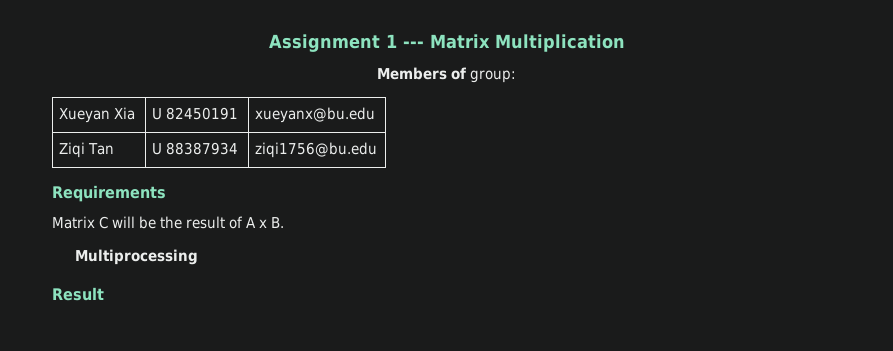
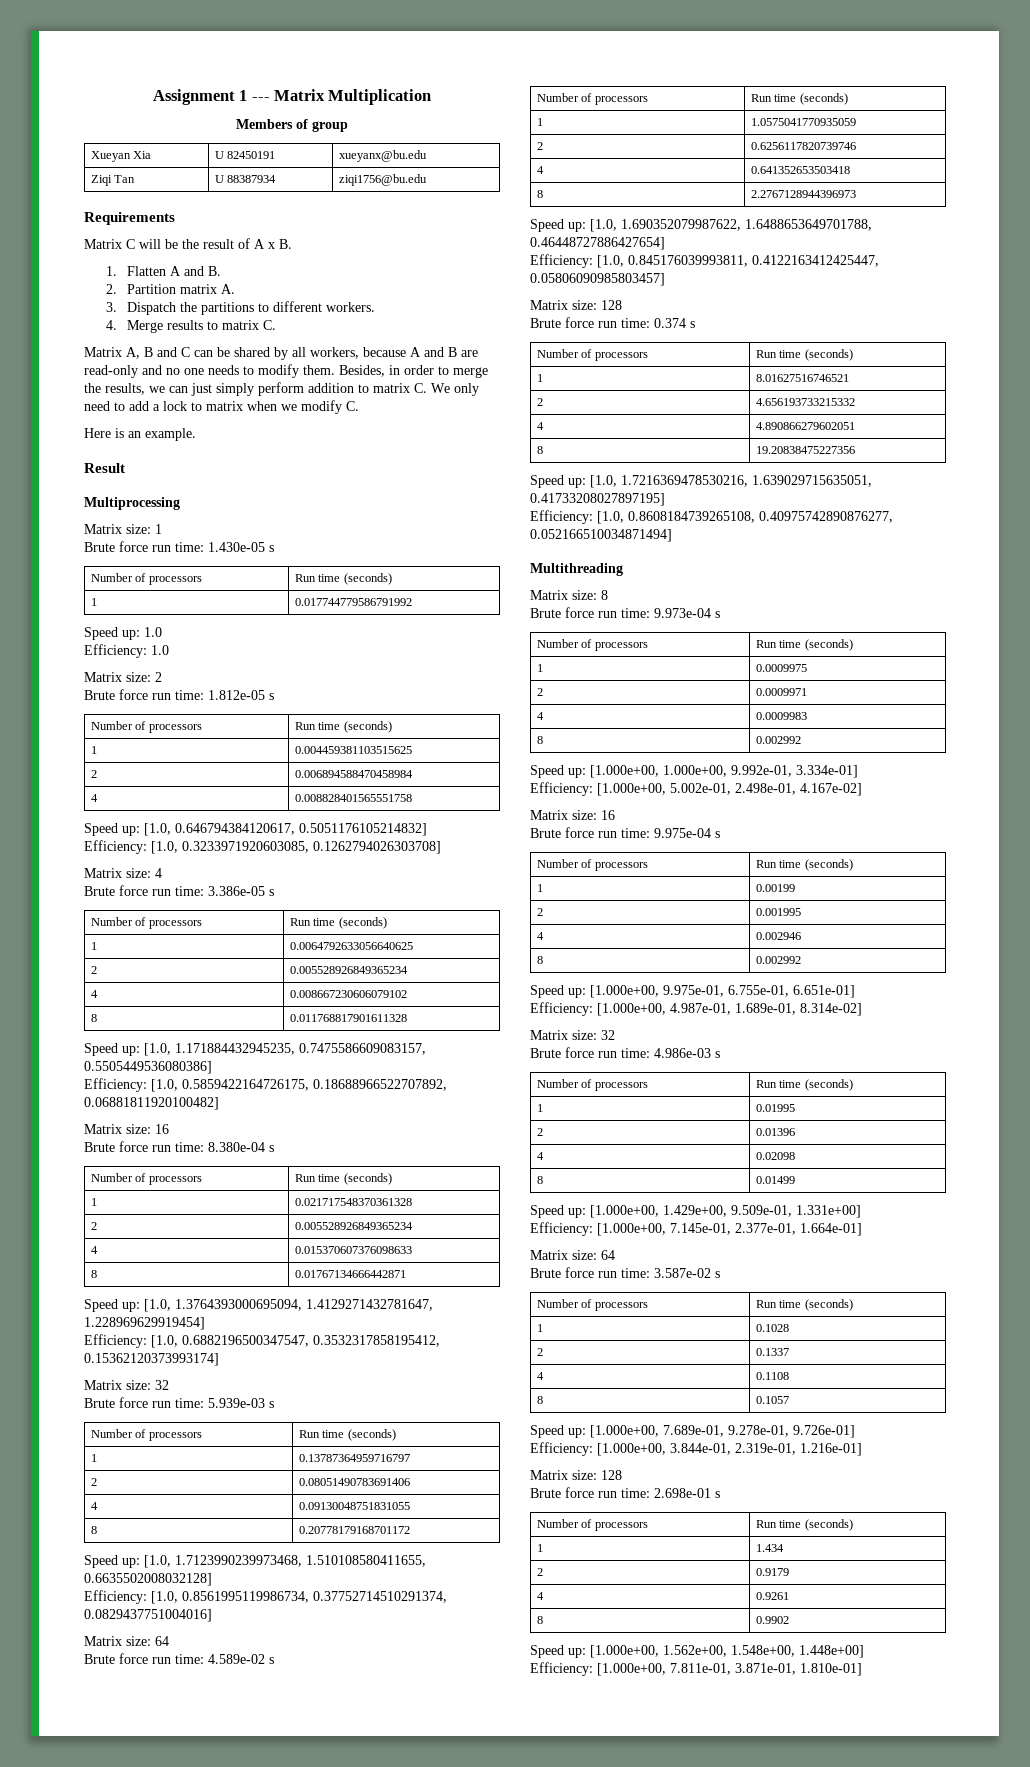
- Members of group:
+ Members of group
+ 1. Flatten A and B.
+ 2. Partition matrix A.
+ 3. Dispatch the partitions to different workers.
+ 4. Merge results to matrix C.
+ Matrix A, B and C can be shared by all workers, because A and B are read-only and no one needs to modify them. Besides, in order to merge the results, we can just simply perform addition to matrix C. We only need to add a lock to matrix when we modify C.
+ Here is an example.
+ Result
  Multiprocessing
- Result
+ Matrix size: 1
+ Brute force run time: 1.430e-05 s
+ Number of processors | Run time (seconds)
+ 1 | 0.017744779586791992
+ Speed up: 1.0
+ Efficiency: 1.0
+ Matrix size: 2
+ Brute force run time: 1.812e-05 s
+ Number of processors | Run time (seconds)
+ 1 | 0.004459381103515625
+ 2 | 0.006894588470458984
+ 4 | 0.008828401565551758
+ Speed up: [1.0, 0.646794384120617, 0.5051176105214832]
+ Efficiency: [1.0, 0.3233971920603085, 0.1262794026303708]
+ Matrix size: 4
+ Brute force run time: 3.386e-05 s
+ Number of processors | Run time (seconds)
+ 1 | 0.0064792633056640625
+ 2 | 0.005528926849365234
+ 4 | 0.008667230606079102
+ 8 | 0.011768817901611328
+ Speed up: [1.0, 1.171884432945235, 0.7475586609083157, 0.5505449536080386]
+ Efficiency: [1.0, 0.5859422164726175, 0.18688966522707892, 0.06881811920100482]
+ Matrix size: 16
+ Brute force run time: 8.380e-04 s
+ Number of processors | Run time (seconds)
+ 1 | 0.021717548370361328
+ 2 | 0.005528926849365234
+ 4 | 0.015370607376098633
+ 8 | 0.01767134666442871
+ Speed up: [1.0, 1.3764393000695094, 1.4129271432781647, 1.228969629919454]
+ Efficiency: [1.0, 0.6882196500347547, 0.3532317858195412, 0.15362120373993174]
+ Matrix size: 32
+ Brute force run time: 5.939e-03 s
+ Number of processors | Run time (seconds)
+ 1 | 0.13787364959716797
+ 2 | 0.08051490783691406
+ 4 | 0.09130048751831055
+ 8 | 0.20778179168701172
+ Speed up: [1.0, 1.7123990239973468, 1.510108580411655, 0.6635502008032128]
+ Efficiency: [1.0, 0.8561995119986734, 0.37752714510291374, 0.0829437751004016]
+ Matrix size: 64
+ Brute force run time: 4.589e-02 s
+ Number of processors | Run time (seconds)
+ 1 | 1.0575041770935059
+ 2 | 0.6256117820739746
+ 4 | 0.641352653503418
+ 8 | 2.2767128944396973
+ Speed up: [1.0, 1.690352079987622, 1.6488653649701788, 0.46448727886427654]
+ Efficiency: [1.0, 0.845176039993811, 0.4122163412425447, 0.05806090985803457]
+ Matrix size: 128
+ Brute force run time: 0.374 s
+ Number of processors | Run time (seconds)
+ 1 | 8.01627516746521
+ 2 | 4.656193733215332
+ 4 | 4.890866279602051
+ 8 | 19.20838475227356
+ Speed up: [1.0, 1.7216369478530216, 1.639029715635051, 0.41733208027897195]
+ Efficiency: [1.0, 0.8608184739265108, 0.40975742890876277, 0.052166510034871494]
+ Multithreading
+ Matrix size: 8
+ Brute force run time: 9.973e-04 s
+ Number of processors | Run time (seconds)
+ 1 | 0.0009975
+ 2 | 0.0009971
+ 4 | 0.0009983
+ 8 | 0.002992
+ Speed up: [1.000e+00, 1.000e+00, 9.992e-01, 3.334e-01]
+ Efficiency: [1.000e+00, 5.002e-01, 2.498e-01, 4.167e-02]
+ Matrix size: 16
+ Brute force run time: 9.975e-04 s
+ Number of processors | Run time (seconds)
+ 1 | 0.00199
+ 2 | 0.001995
+ 4 | 0.002946
+ 8 | 0.002992
+ Speed up: [1.000e+00, 9.975e-01, 6.755e-01, 6.651e-01]
+ Efficiency: [1.000e+00, 4.987e-01, 1.689e-01, 8.314e-02]
+ Matrix size: 32
+ Brute force run time: 4.986e-03 s
+ Number of processors | Run time (seconds)
+ 1 | 0.01995
+ 2 | 0.01396
+ 4 | 0.02098
+ 8 | 0.01499
+ Speed up: [1.000e+00, 1.429e+00, 9.509e-01, 1.331e+00]
+ Efficiency: [1.000e+00, 7.145e-01, 2.377e-01, 1.664e-01]
+ Matrix size: 64
+ Brute force run time: 3.587e-02 s
+ Number of processors | Run time (seconds)
+ 1 | 0.1028
+ 2 | 0.1337
+ 4 | 0.1108
+ 8 | 0.1057
+ Speed up: [1.000e+00, 7.689e-01, 9.278e-01, 9.726e-01]
+ Efficiency: [1.000e+00, 3.844e-01, 2.319e-01, 1.216e-01]
+ Matrix size: 128
+ Brute force run time: 2.698e-01 s
+ Number of processors | Run time (seconds)
+ 1 | 1.434
+ 2 | 0.9179
+ 4 | 0.9261
+ 8 | 0.9902
+ Speed up: [1.000e+00, 1.562e+00, 1.548e+00, 1.448e+00]
+ Efficiency: [1.000e+00, 7.811e-01, 3.871e-01, 1.810e-01]

